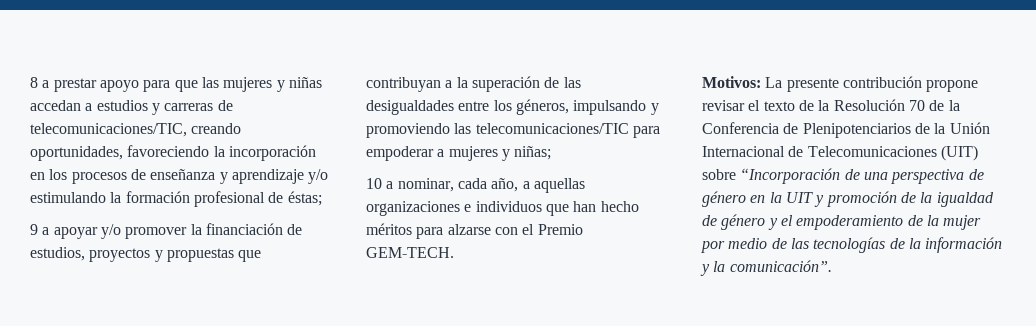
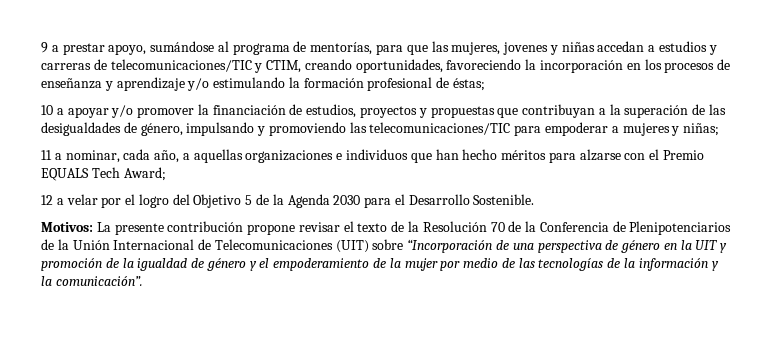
- 8 a prestar apoyo para que las mujeres y niñas accedan a estudios y carreras de telecomunicaciones/TIC, creando oportunidades, favoreciendo la incorporación en los procesos de enseñanza y aprendizaje y/o estimulando la formación profesional de éstas;
+ 9 a prestar apoyo, sumándose al programa de mentorías, para que las mujeres, jovenes y niñas accedan a estudios y carreras de telecomunicaciones/TIC y CTIM, creando oportunidades, favoreciendo la incorporación en los procesos de enseñanza y aprendizaje y/o estimulando la formación profesional de éstas;
- 9 a apoyar y/o promover la financiación de estudios, proyectos y propuestas que contribuyan a la superación de las desigualdades entre los géneros, impulsando y promoviendo las telecomunicaciones/TIC para empoderar a mujeres y niñas;
+ 10 a apoyar y/o promover la financiación de estudios, proyectos y propuestas que contribuyan a la superación de las desigualdades de género, impulsando y promoviendo las telecomunicaciones/TIC para empoderar a mujeres y niñas;
- 10 a nominar, cada año, a aquellas organizaciones e individuos que han hecho méritos para alzarse con el Premio GEM-TECH.
+ 11 a nominar, cada año, a aquellas organizaciones e individuos que han hecho méritos para alzarse con el Premio EQUALS Tech Award;
+ 12 a velar por el logro del Objetivo 5 de la Agenda 2030 para el Desarrollo Sostenible.

